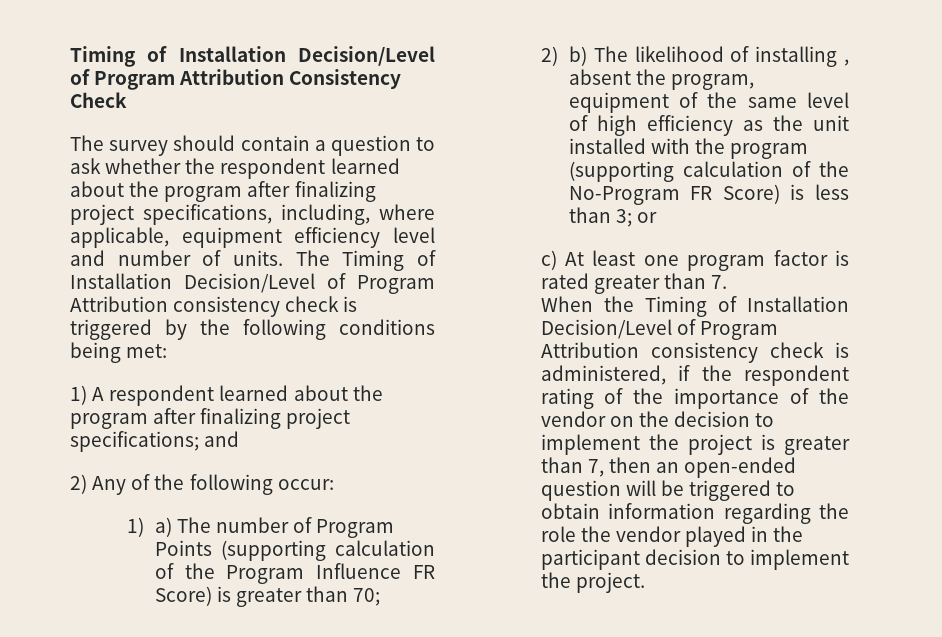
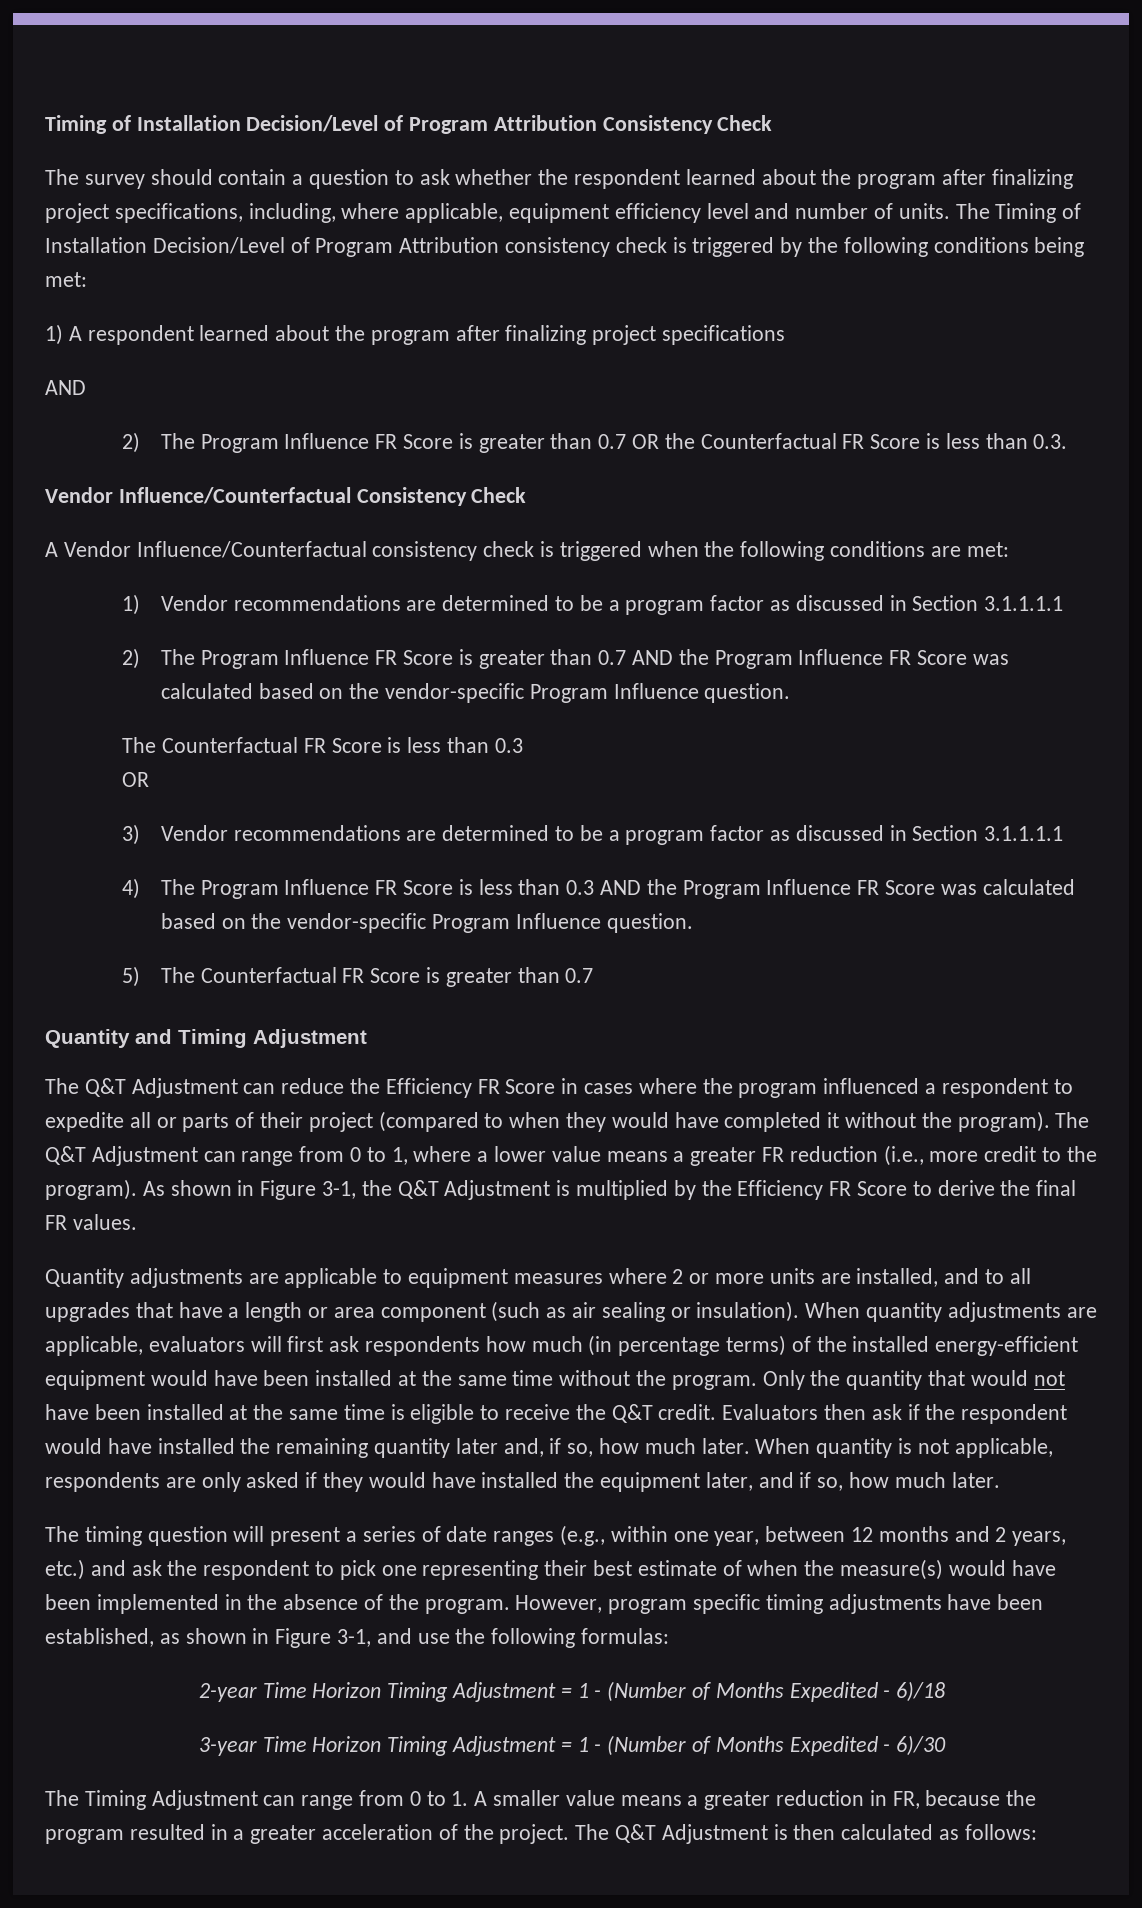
- 1) A respondent learned about the program after finalizing project specifications; and
- 2) Any of the following occur:
- 1) a) The number of Program Points (supporting calculation of the Program Influence FR Score) is greater than 70;
- 2) b) The likelihood of installing , absent the program, equipment of the same level of high efficiency as the unit installed with the program (supporting calculation of the No-Program FR Score) is less than 3; or
- c) At least one program factor is rated greater than 7.
- When the Timing of Installation Decision/Level of Program Attribution consistency check is administered, if the respondent rating of the importance of the vendor on the decision to implement the project is greater than 7, then an open-ended question will be triggered to obtain information regarding the role the vendor played in the participant decision to implement the project.
+ 1) A respondent learned about the program after finalizing project specifications
+ AND
+ 2) The Program Influence FR Score is greater than 0.7 OR the Counterfactual FR Score is less than 0.3.
+ Vendor Influence/Counterfactual Consistency Check
+ A Vendor Influence/Counterfactual consistency check is triggered when the following conditions are met:
+ 1) Vendor recommendations are determined to be a program factor as discussed in Section 3.1.1.1.1
+ 2) The Program Influence FR Score is greater than 0.7 AND the Program Influence FR Score was calculated based on the vendor-specific Program Influence question.
+ The Counterfactual FR Score is less than 0.3
+ OR
+ 3) Vendor recommendations are determined to be a program factor as discussed in Section 3.1.1.1.1
+ 4) The Program Influence FR Score is less than 0.3 AND the Program Influence FR Score was calculated based on the vendor-specific Program Influence question.
+ 5) The Counterfactual FR Score is greater than 0.7
+ Quantity and Timing Adjustment
+ The Q&T Adjustment can reduce the Efficiency FR Score in cases where the program influenced a respondent to expedite all or parts of their project (compared to when they would have completed it without the program). The Q&T Adjustment can range from 0 to 1, where a lower value means a greater FR reduction (i.e., more credit to the program). As shown in Figure 3-1, the Q&T Adjustment is multiplied by the Efficiency FR Score to derive the final FR values.
+ Quantity adjustments are applicable to equipment measures where 2 or more units are installed, and to all upgrades that have a length or area component (such as air sealing or insulation). When quantity adjustments are applicable, evaluators will first ask respondents how much (in percentage terms) of the installed energy-efficient equipment would have been installed at the same time without the program. Only the quantity that would not have been installed at the same time is eligible to receive the Q&T credit. Evaluators then ask if the respondent would have installed the remaining quantity later and, if so, how much later. When quantity is not applicable, respondents are only asked if they would have installed the equipment later, and if so, how much later.
+ The timing question will present a series of date ranges (e.g., within one year, between 12 months and 2 years, etc.) and ask the respondent to pick one representing their best estimate of when the measure(s) would have been implemented in the absence of the program. However, program specific timing adjustments have been established, as shown in Figure 3-1, and use the following formulas:
+ 2-year Time Horizon Timing Adjustment = 1 - (Number of Months Expedited - 6)/18
+ 3-year Time Horizon Timing Adjustment = 1 - (Number of Months Expedited - 6)/30
+ The Timing Adjustment can range from 0 to 1. A smaller value means a greater reduction in FR, because the program resulted in a greater acceleration of the project. The Q&T Adjustment is then calculated as follows:

